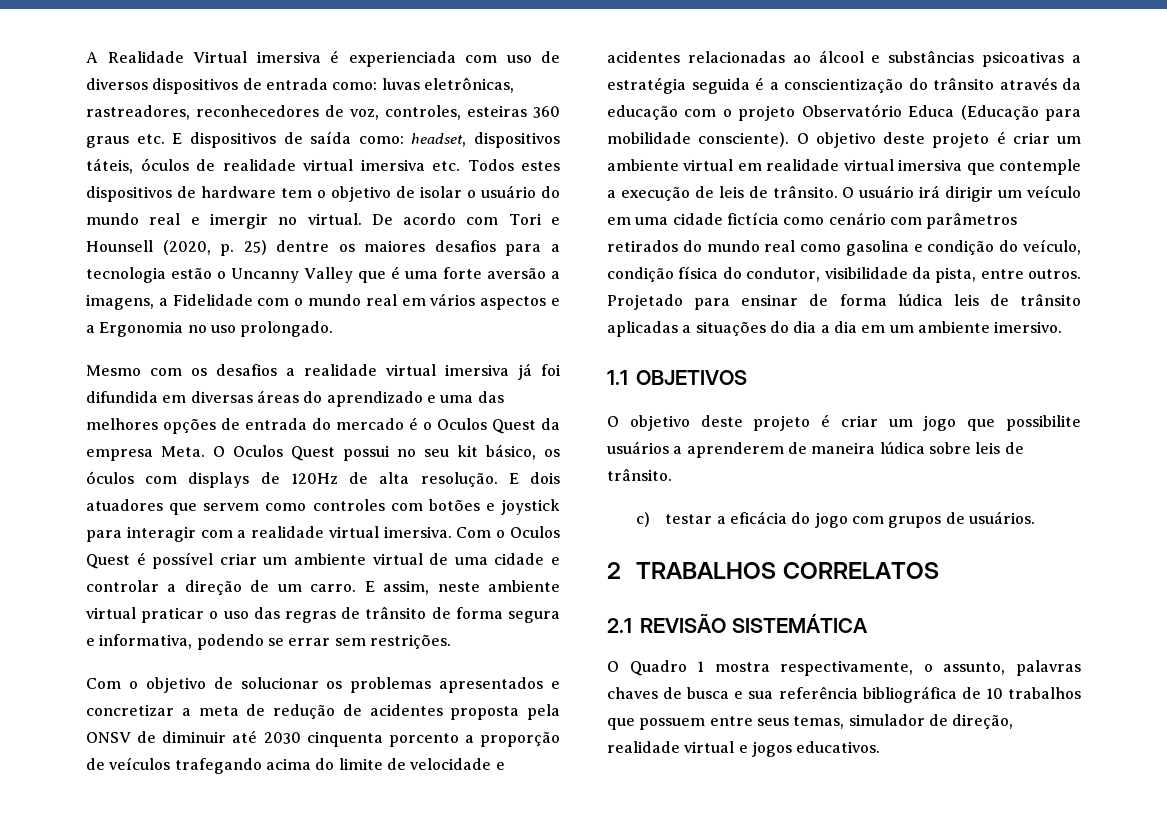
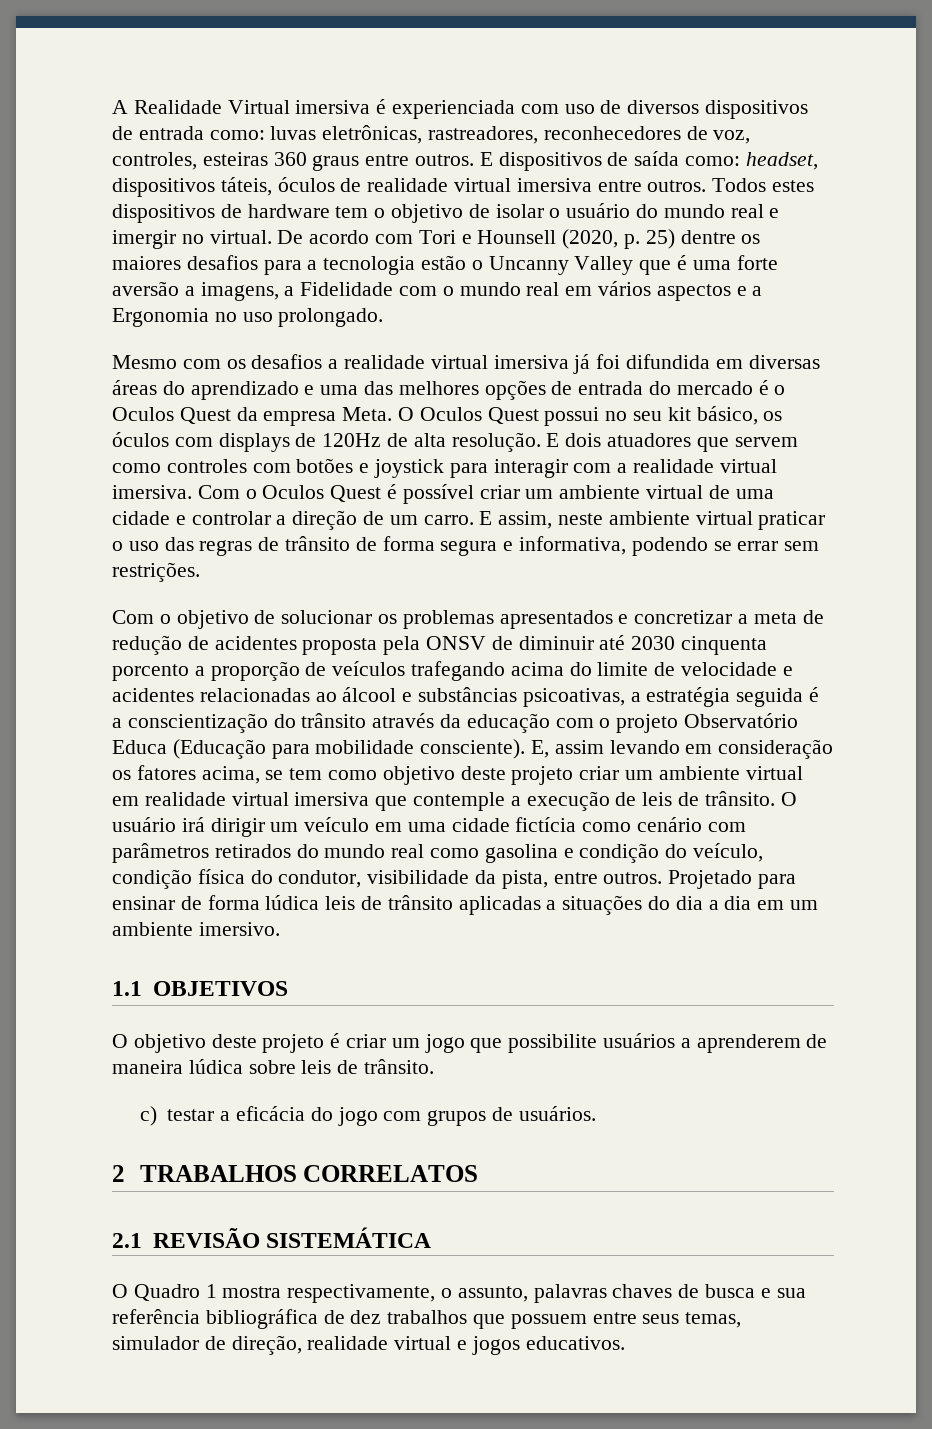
- A Realidade Virtual imersiva é experienciada com uso de diversos dispositivos de entrada como: luvas eletrônicas, rastreadores, reconhecedores de voz, controles, esteiras 360 graus etc. E dispositivos de saída como: headset, dispositivos táteis, óculos de realidade virtual imersiva etc. Todos estes dispositivos de hardware tem o objetivo de isolar o usuário do mundo real e imergir no virtual.
+ A Realidade Virtual imersiva é experienciada com uso de diversos dispositivos de entrada como: luvas eletrônicas, rastreadores, reconhecedores de voz, controles, esteiras 360 graus entre outros. E dispositivos de saída como: headset, dispositivos táteis, óculos de realidade virtual imersiva entre outros. Todos estes dispositivos de hardware tem o objetivo de isolar o usuário do mundo real e imergir no virtual.
- Com o objetivo de solucionar os problemas apresentados e concretizar a meta de redução de acidentes proposta pela ONSV de diminuir até 2030 cinquenta porcento a proporção de veículos trafegando acima do limite de velocidade e acidentes relacionadas ao álcool e substâncias psicoativas a estratégia seguida é a conscientização do trânsito através da educação com o projeto Observatório Educa (Educação para mobilidade consciente).
+ Com o objetivo de solucionar os problemas apresentados e concretizar a meta de redução de acidentes proposta pela ONSV de diminuir até 2030 cinquenta porcento a proporção de veículos trafegando acima do limite de velocidade e acidentes relacionadas ao álcool e substâncias psicoativas, a estratégia seguida é a conscientização do trânsito através da educação com o projeto Observatório Educa (Educação para mobilidade consciente).
- O objetivo deste projeto é criar um ambiente virtual em realidade virtual imersiva que contemple a execução de leis de trânsito.
+ E, assim levando em consideração os fatores acima, se tem como objetivo deste projeto criar um ambiente virtual em realidade virtual imersiva que contemple a execução de leis de trânsito.
- O Quadro 1 mostra respectivamente, o assunto, palavras chaves de busca e sua referência bibliográfica de 10 trabalhos que possuem entre seus temas, simulador de direção, realidade virtual e jogos educativos.
+ O Quadro 1 mostra respectivamente, o assunto, palavras chaves de busca e sua referência bibliográfica de dez trabalhos que possuem entre seus temas, simulador de direção, realidade virtual e jogos educativos.

